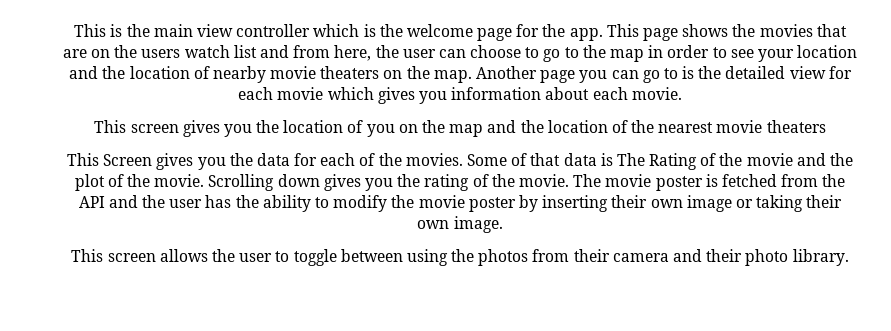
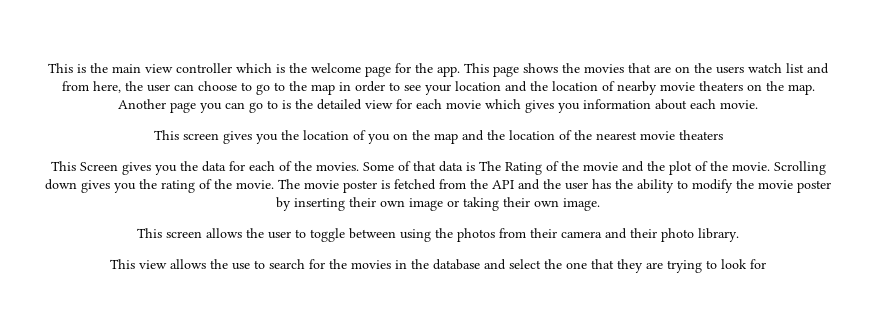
+ This view allows the use to search for the movies in the database and select the one that they are trying to look for

